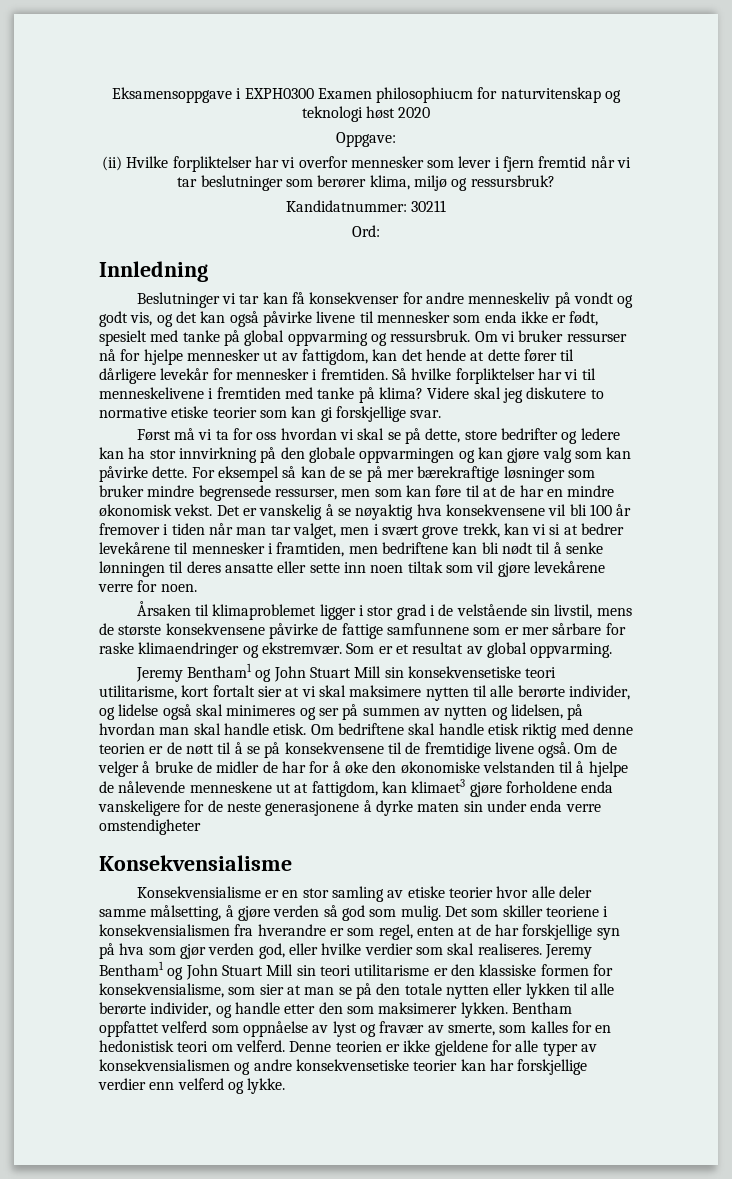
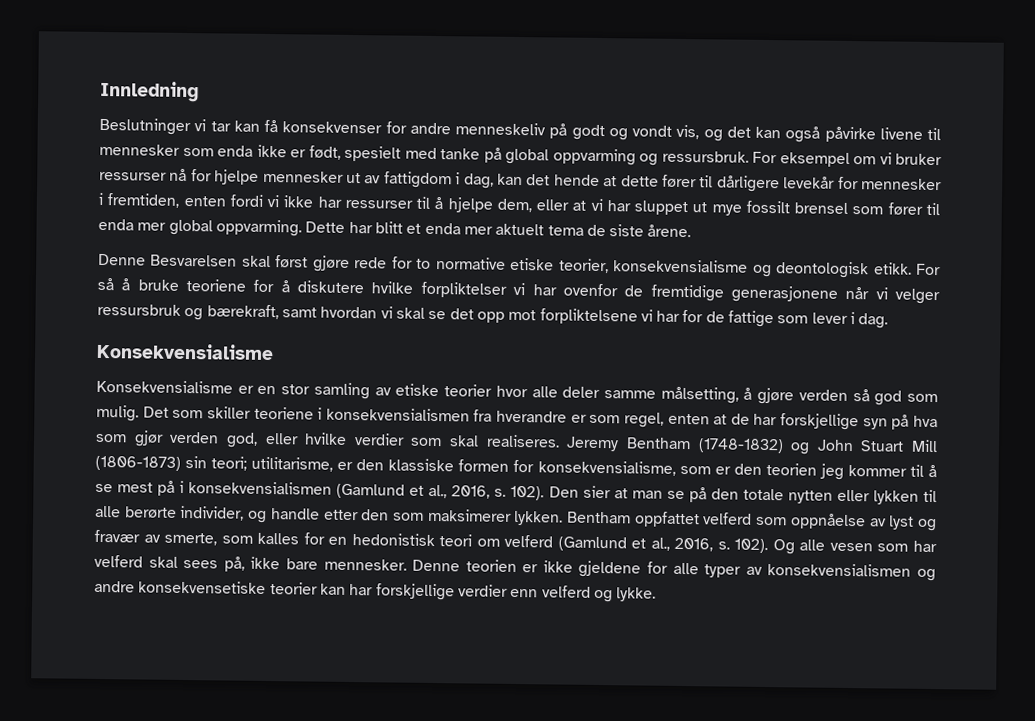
- Eksamensoppgave i EXPH0300 Examen philosophiucm for naturvitenskap og teknologi høst 2020
- Oppgave:
- (ii) Hvilke forpliktelser har vi overfor mennesker som lever i fjern fremtid når vi tar beslutninger som berører klima, miljø og ressursbruk?
- Kandidatnummer: 30211
- Ord:
- Beslutninger vi tar kan få konsekvenser for andre menneskeliv på vondt og godt vis, og det kan også påvirke livene til mennesker som enda ikke er født, spesielt med tanke på global oppvarming og ressursbruk.
+ Beslutninger vi tar kan få konsekvenser for andre menneskeliv på godt og vondt vis, og det kan også påvirke livene til mennesker som enda ikke er født, spesielt med tanke på global oppvarming og ressursbruk.
- Om vi bruker ressurser nå for hjelpe mennesker ut av fattigdom, kan det hende at dette fører til dårligere levekår for mennesker i fremtiden. Så hvilke forpliktelser har vi til menneskelivene i fremtiden med tanke på klima? Videre skal jeg diskutere to normative etiske teorier som kan gi forskjellige svar.
- Først må vi ta for oss hvordan vi skal se på dette, store bedrifter og ledere kan ha stor innvirkning på den globale oppvarmingen og kan gjøre valg som kan påvirke dette. For eksempel så kan de se på mer bærekraftige løsninger som bruker mindre begrensede ressurser, men som kan føre til at de har en mindre økonomisk vekst. Det er vanskelig å se nøyaktig hva konsekvensene vil bli 100 år fremover i tiden når man tar valget, men i svært grove trekk, kan vi si at bedrer levekårene til mennesker i framtiden, men bedriftene kan bli nødt til å senke lønningen til deres ansatte eller sette inn noen tiltak som vil gjøre levekårene verre for noen.
- Årsaken til klimaproblemet ligger i stor grad i de velstående sin livstil, mens de største konsekvensene påvirke de fattige samfunnene som er mer sårbare for raske klimaendringer og ekstremvær. Som er et resultat av global oppvarming.
- Jeremy Bentham1 og John Stuart Mill sin konsekvensetiske teori utilitarisme, kort fortalt sier at vi skal maksimere nytten til alle berørte individer, og lidelse også skal minimeres og ser på summen av nytten og lidelsen, på hvordan man skal handle etisk. Om bedriftene skal handle etisk riktig med denne teorien er de nøtt til å se på konsekvensene til de fremtidige livene også. Om de velger å bruke de midler de har for å øke den økonomiske velstanden til å hjelpe de nålevende menneskene ut at fattigdom, kan klimaet3 gjøre forholdene enda vanskeligere for de neste generasjonene å dyrke maten sin under enda verre omstendigheter
+ For eksempel om vi bruker ressurser nå for hjelpe mennesker ut av fattigdom i dag, kan det hende at dette fører til dårligere levekår for mennesker i fremtiden, enten fordi vi ikke har ressurser til å hjelpe dem, eller at vi har sluppet ut mye fossilt brensel som fører til enda mer global oppvarming. Dette har blitt et enda mer aktuelt tema de siste årene.
+ Denne Besvarelsen skal først gjøre rede for to normative etiske teorier, konsekvensialisme og deontologisk etikk. For så å bruke teoriene for å diskutere hvilke forpliktelser vi har ovenfor de fremtidige generasjonene når vi velger ressursbruk og bærekraft, samt hvordan vi skal se det opp mot forpliktelsene vi har for de fattige som lever i dag.
- Jeremy Bentham1 og John Stuart Mill sin teori utilitarisme er den klassiske formen for konsekvensialisme, som sier at man se på den totale nytten eller lykken til alle berørte individer, og handle etter den som maksimerer lykken.
+ Jeremy Bentham (1748-1832) og John Stuart Mill (1806-1873) sin teori; utilitarisme, er den klassiske formen for konsekvensialisme, som er den teorien jeg kommer til å se mest på i konsekvensialismen (Gamlund et al., 2016, s. 102). Den sier at man se på den totale nytten eller lykken til alle berørte individer, og handle etter den som maksimerer lykken.
- Bentham oppfattet velferd som oppnåelse av lyst og fravær av smerte, som kalles for en hedonistisk teori om velferd.
+ Bentham oppfattet velferd som oppnåelse av lyst og fravær av smerte, som kalles for en hedonistisk teori om velferd (Gamlund et al., 2016, s. 102). Og alle vesen som har velferd skal sees på, ikke bare mennesker.

